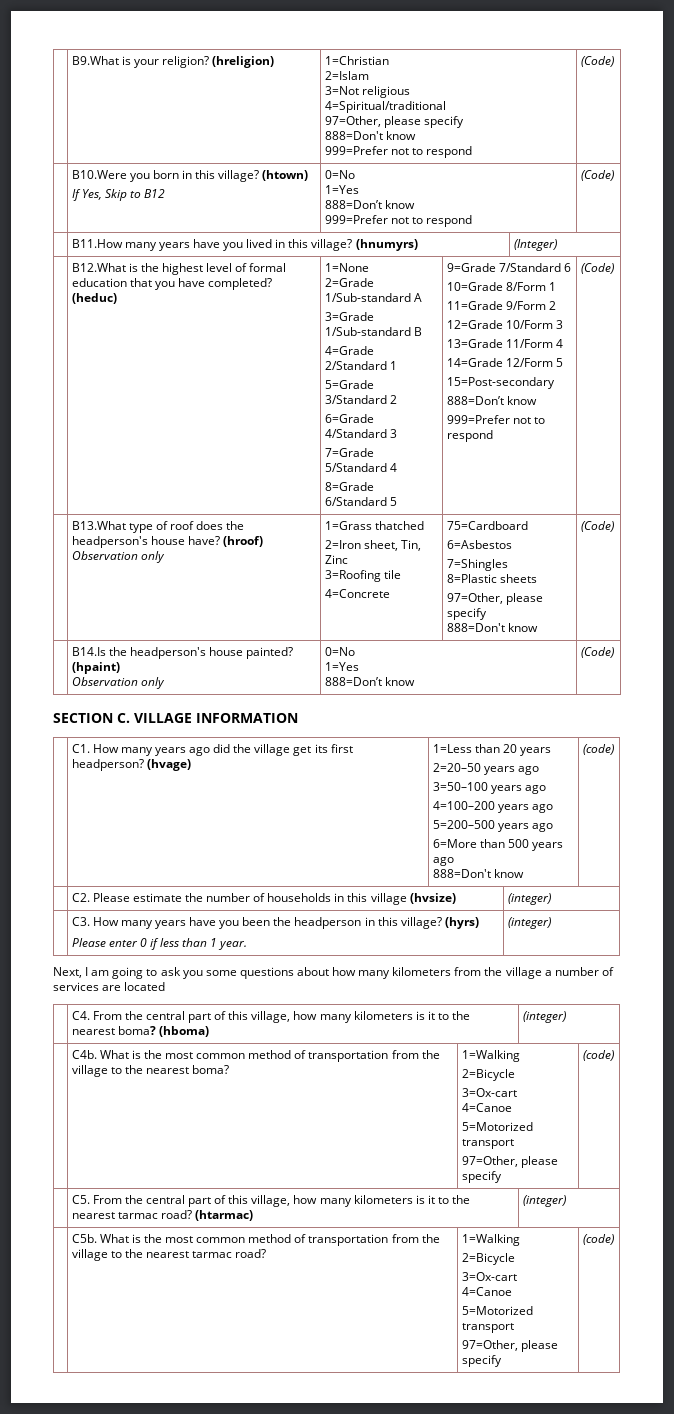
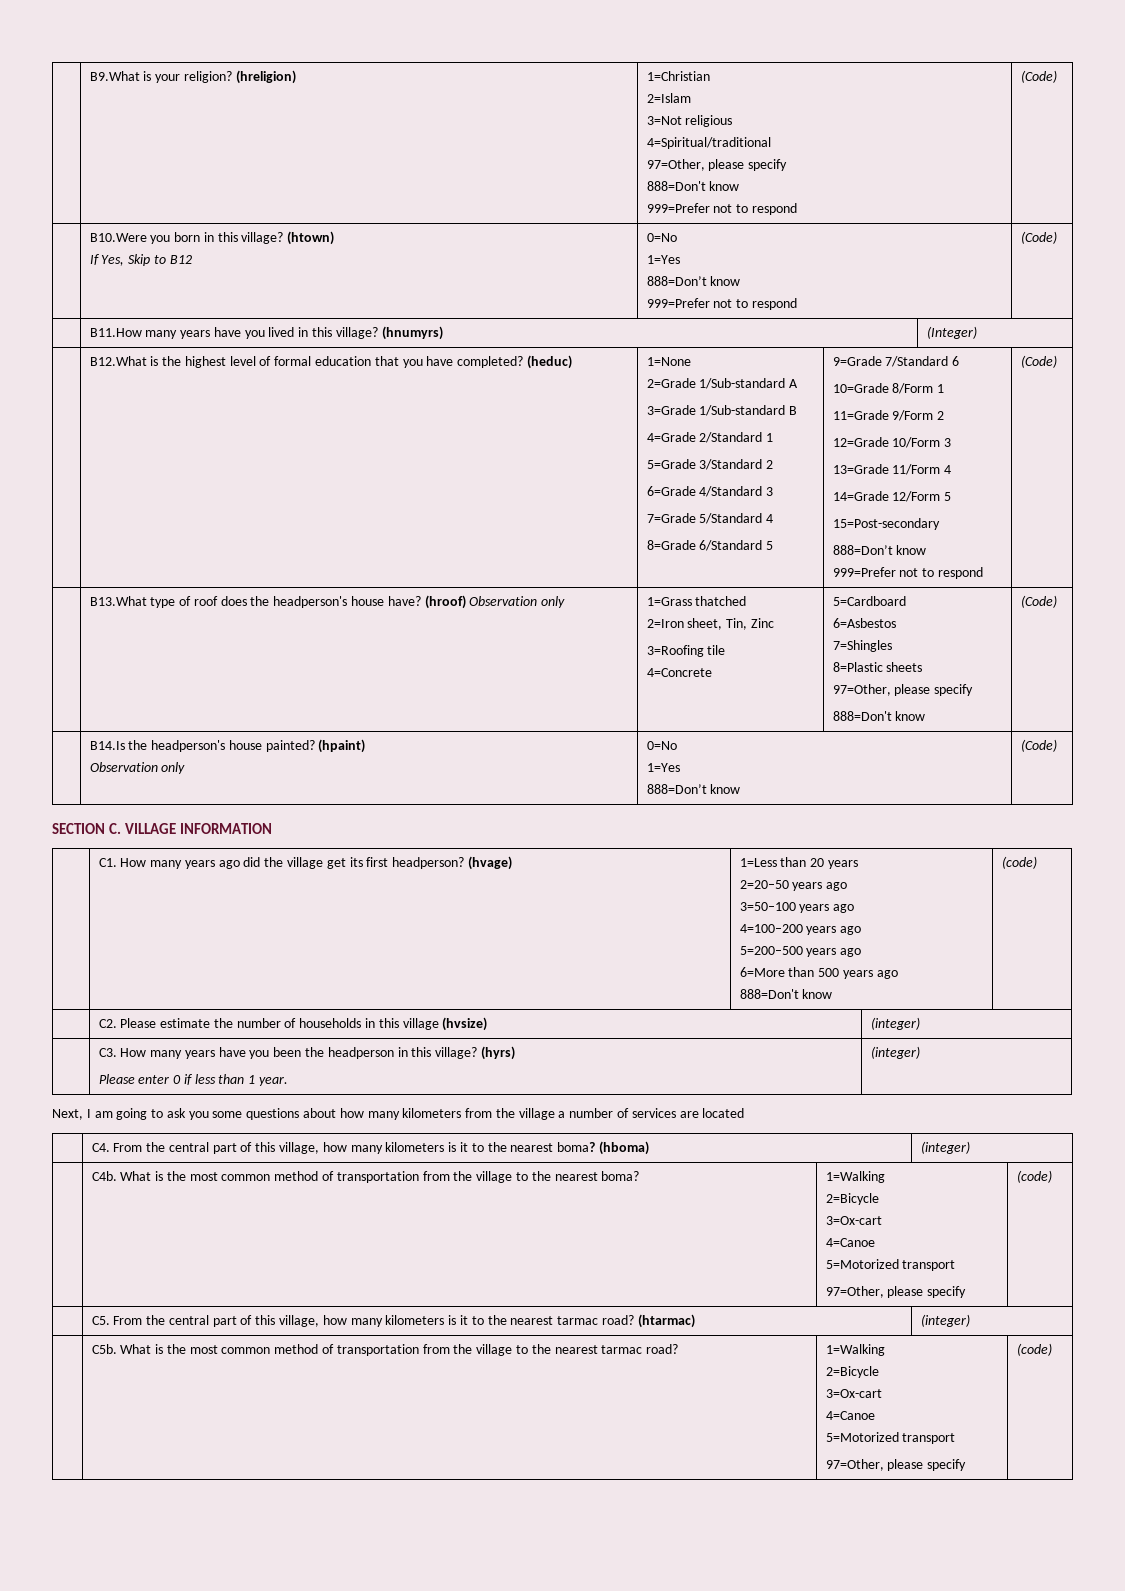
  | B13.What type of roof does the headperson's house have? (hroof) Observation only | 1=Grass thatched
  2=Iron sheet, Tin, Zinc
  3=Roofing tile
- 4=Concrete | 75=Cardboard
+ 4=Concrete | 5=Cardboard

